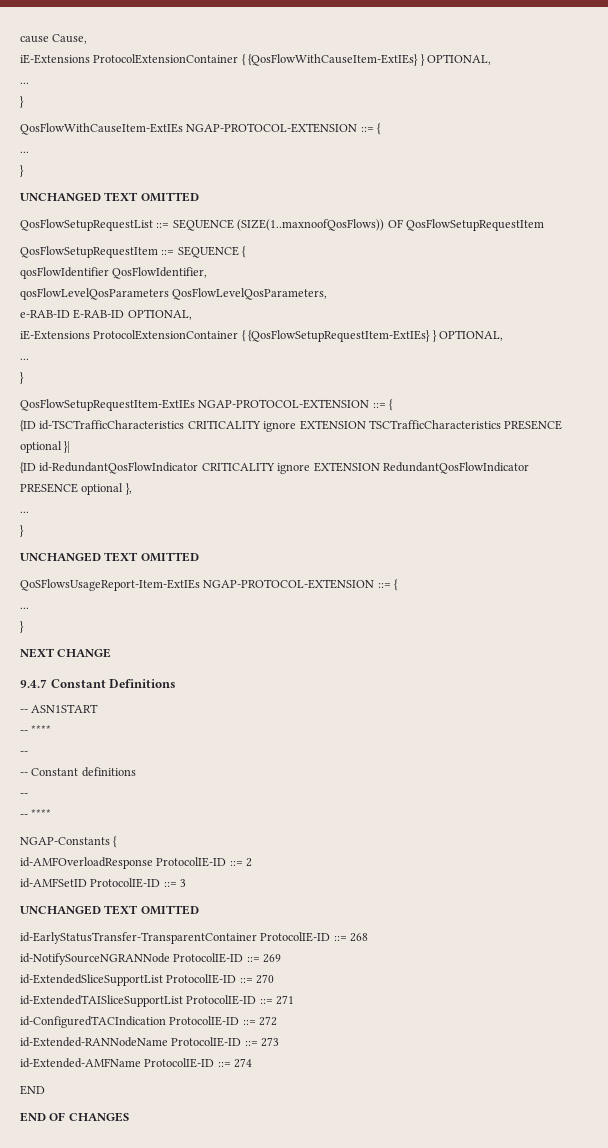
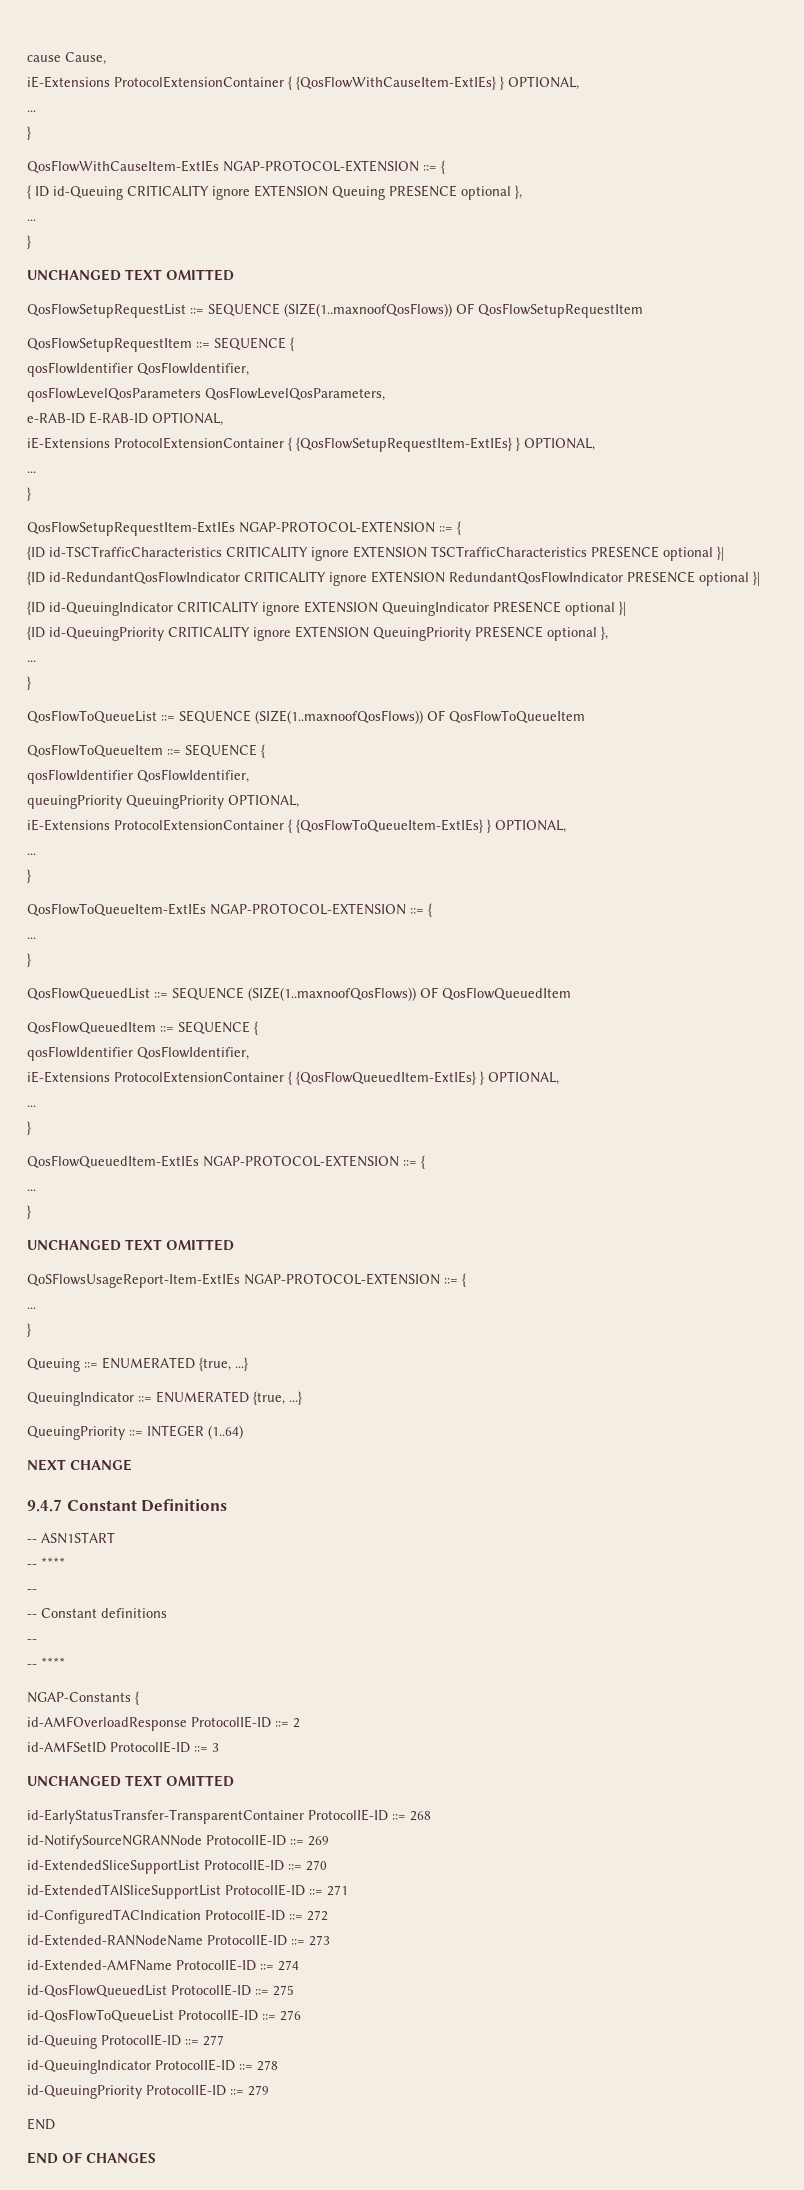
+ { ID id-Queuing CRITICALITY ignore EXTENSION Queuing PRESENCE optional },
- {ID id-RedundantQosFlowIndicator CRITICALITY ignore EXTENSION RedundantQosFlowIndicator PRESENCE optional },
+ {ID id-RedundantQosFlowIndicator CRITICALITY ignore EXTENSION RedundantQosFlowIndicator PRESENCE optional }|
+ {ID id-QueuingIndicator CRITICALITY ignore EXTENSION QueuingIndicator PRESENCE optional }|
+ {ID id-QueuingPriority CRITICALITY ignore EXTENSION QueuingPriority PRESENCE optional },
+ ...
+ }
+ QosFlowToQueueList ::= SEQUENCE (SIZE(1..maxnoofQosFlows)) OF QosFlowToQueueItem
+ QosFlowToQueueItem ::= SEQUENCE {
+ qosFlowIdentifier QosFlowIdentifier,
+ queuingPriority QueuingPriority OPTIONAL,
+ iE-Extensions ProtocolExtensionContainer { {QosFlowToQueueItem-ExtIEs} } OPTIONAL,
+ ...
+ }
+ QosFlowToQueueItem-ExtIEs NGAP-PROTOCOL-EXTENSION ::= {
+ ...
+ }
+ QosFlowQueuedList ::= SEQUENCE (SIZE(1..maxnoofQosFlows)) OF QosFlowQueuedItem
+ QosFlowQueuedItem ::= SEQUENCE {
+ qosFlowIdentifier QosFlowIdentifier,
+ iE-Extensions ProtocolExtensionContainer { {QosFlowQueuedItem-ExtIEs} } OPTIONAL,
+ ...
+ }
+ QosFlowQueuedItem-ExtIEs NGAP-PROTOCOL-EXTENSION ::= {
+ Queuing ::= ENUMERATED {true, ...}
+ QueuingIndicator ::= ENUMERATED {true, ...}
+ QueuingPriority ::= INTEGER (1..64)
+ id-QosFlowQueuedList ProtocolIE-ID ::= 275
+ id-QosFlowToQueueList ProtocolIE-ID ::= 276
+ id-Queuing ProtocolIE-ID ::= 277
+ id-QueuingIndicator ProtocolIE-ID ::= 278
+ id-QueuingPriority ProtocolIE-ID ::= 279

